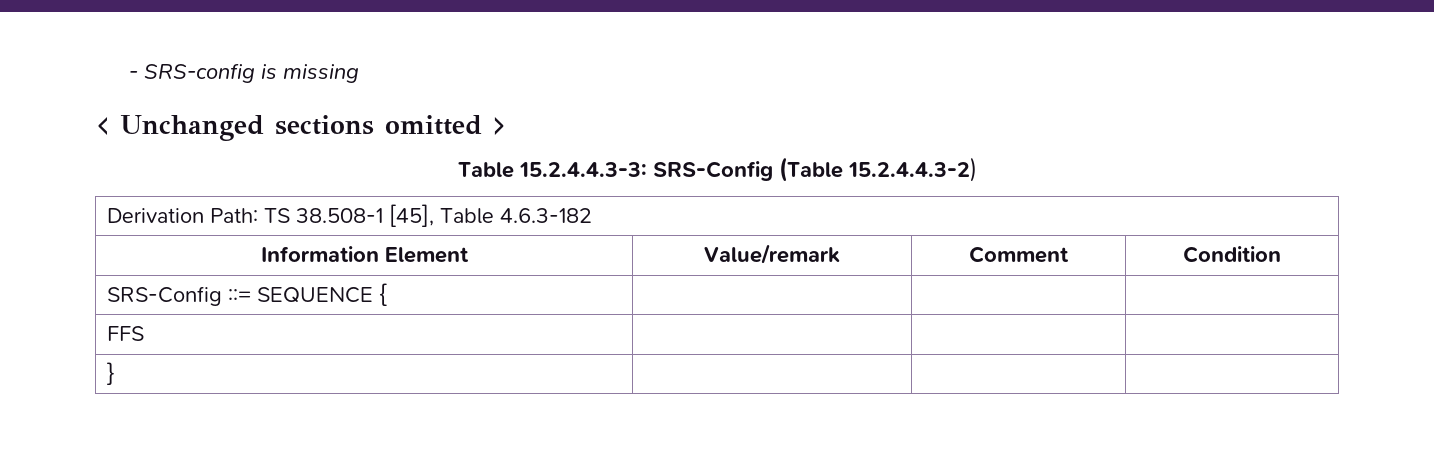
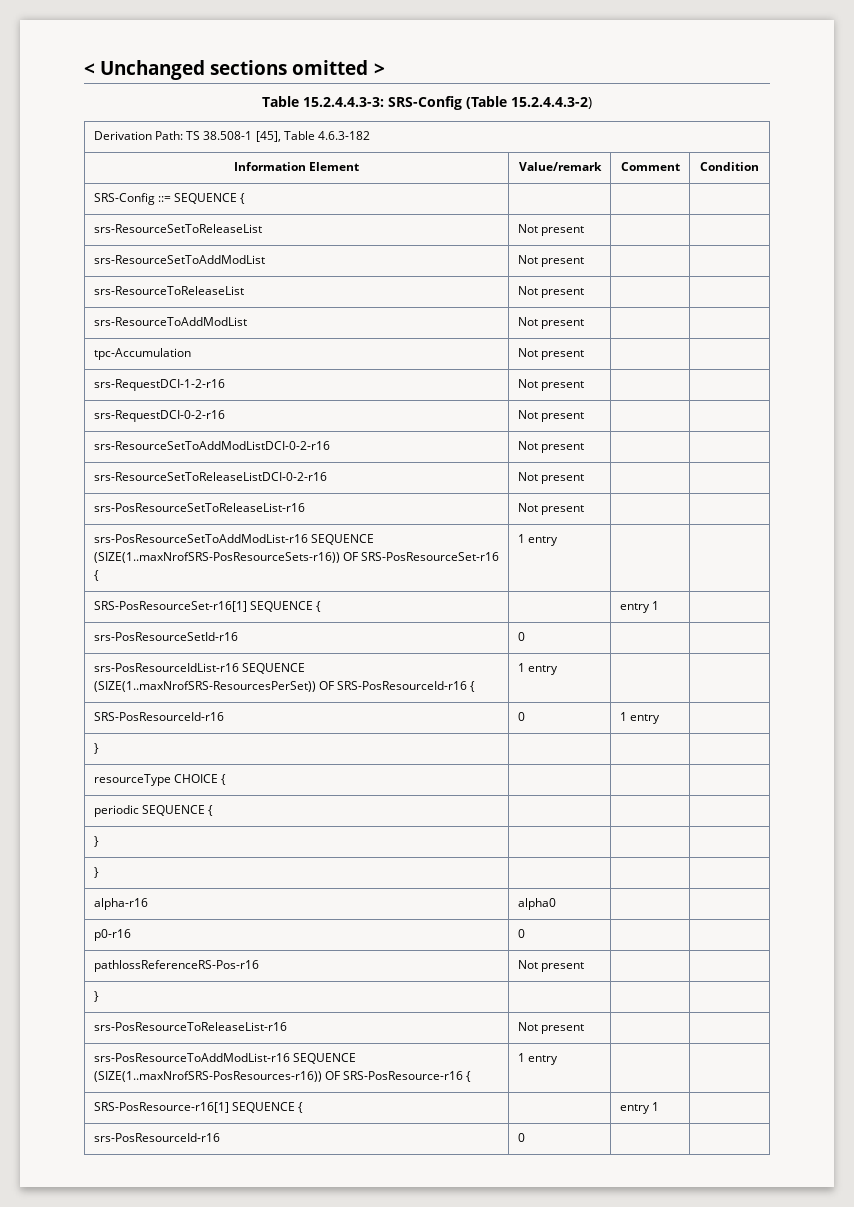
- - SRS-config is missing
- FFS | | |
+ srs-ResourceSetToReleaseList | Not present | |
+ srs-ResourceSetToAddModList | Not present | |
+ srs-ResourceToReleaseList | Not present | |
+ srs-ResourceToAddModList | Not present | |
+ tpc-Accumulation | Not present | |
+ srs-RequestDCI-1-2-r16 | Not present | |
+ srs-RequestDCI-0-2-r16 | Not present | |
+ srs-ResourceSetToAddModListDCI-0-2-r16 | Not present | |
+ srs-ResourceSetToReleaseListDCI-0-2-r16 | Not present | |
+ srs-PosResourceSetToReleaseList-r16 | Not present | |
+ srs-PosResourceSetToAddModList-r16 SEQUENCE (SIZE(1..maxNrofSRS-PosResourceSets-r16)) OF SRS-PosResourceSet-r16 { | 1 entry | |
+ SRS-PosResourceSet-r16[1] SEQUENCE { | | entry 1 |
+ srs-PosResourceSetId-r16 | 0 | |
+ srs-PosResourceIdList-r16 SEQUENCE (SIZE(1..maxNrofSRS-ResourcesPerSet)) OF SRS-PosResourceId-r16 { | 1 entry | |
+ SRS-PosResourceId-r16 | 0 | 1 entry |
  } | | |
+ resourceType CHOICE { | | |
+ periodic SEQUENCE { | | |
+ } | | |
+ } | | |
+ alpha-r16 | alpha0 | |
+ p0-r16 | 0 | |
+ pathlossReferenceRS-Pos-r16 | Not present | |
+ } | | |
+ srs-PosResourceToReleaseList-r16 | Not present | |
+ srs-PosResourceToAddModList-r16 SEQUENCE (SIZE(1..maxNrofSRS-PosResources-r16)) OF SRS-PosResource-r16 { | 1 entry | |
+ SRS-PosResource-r16[1] SEQUENCE { | | entry 1 |
+ srs-PosResourceId-r16 | 0 | |

